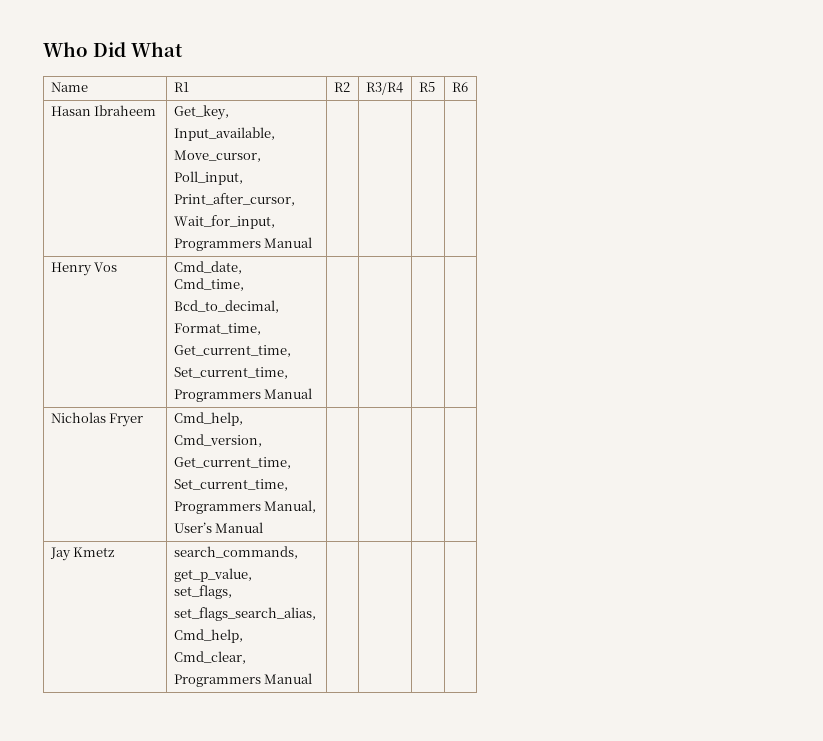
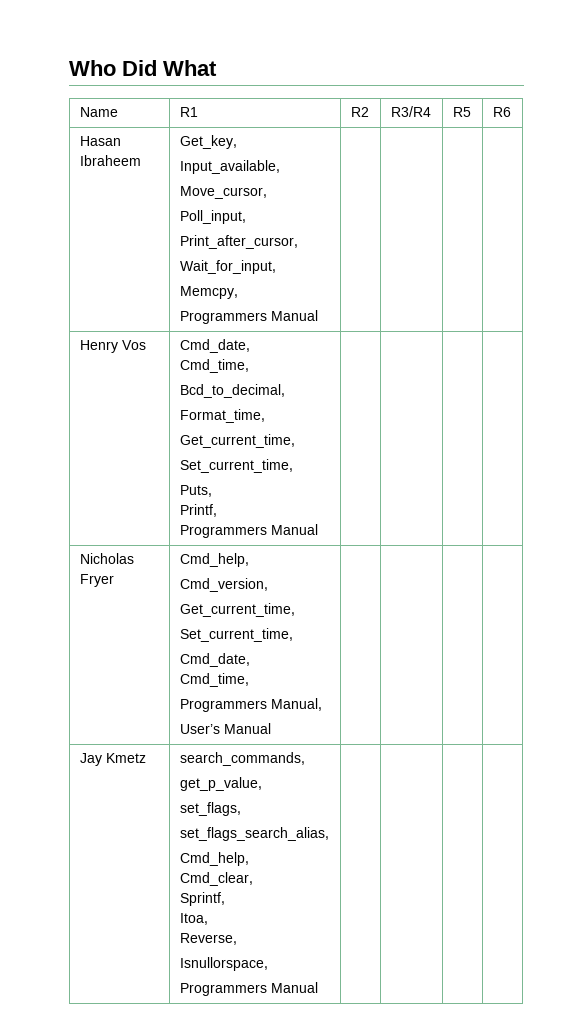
  Hasan Ibraheem | Get_key,
  Input_available,
  Move_cursor,
  Poll_input,
  Print_after_cursor,
  Wait_for_input,
+ Memcpy,
  Henry Vos | Cmd_date,
  Cmd_time,
  Bcd_to_decimal,
  Format_time,
  Get_current_time,
  Set_current_time,
+ Puts,
+ Printf,
  Nicholas Fryer | Cmd_help,
  Cmd_version,
  Get_current_time,
  Set_current_time,
+ Cmd_date,
+ Cmd_time,
  Jay Kmetz | search_commands,
  get_p_value,
  set_flags,
  set_flags_search_alias,
  Cmd_help,
  Cmd_clear,
+ Sprintf,
+ Itoa,
+ Reverse,
+ Isnullorspace,

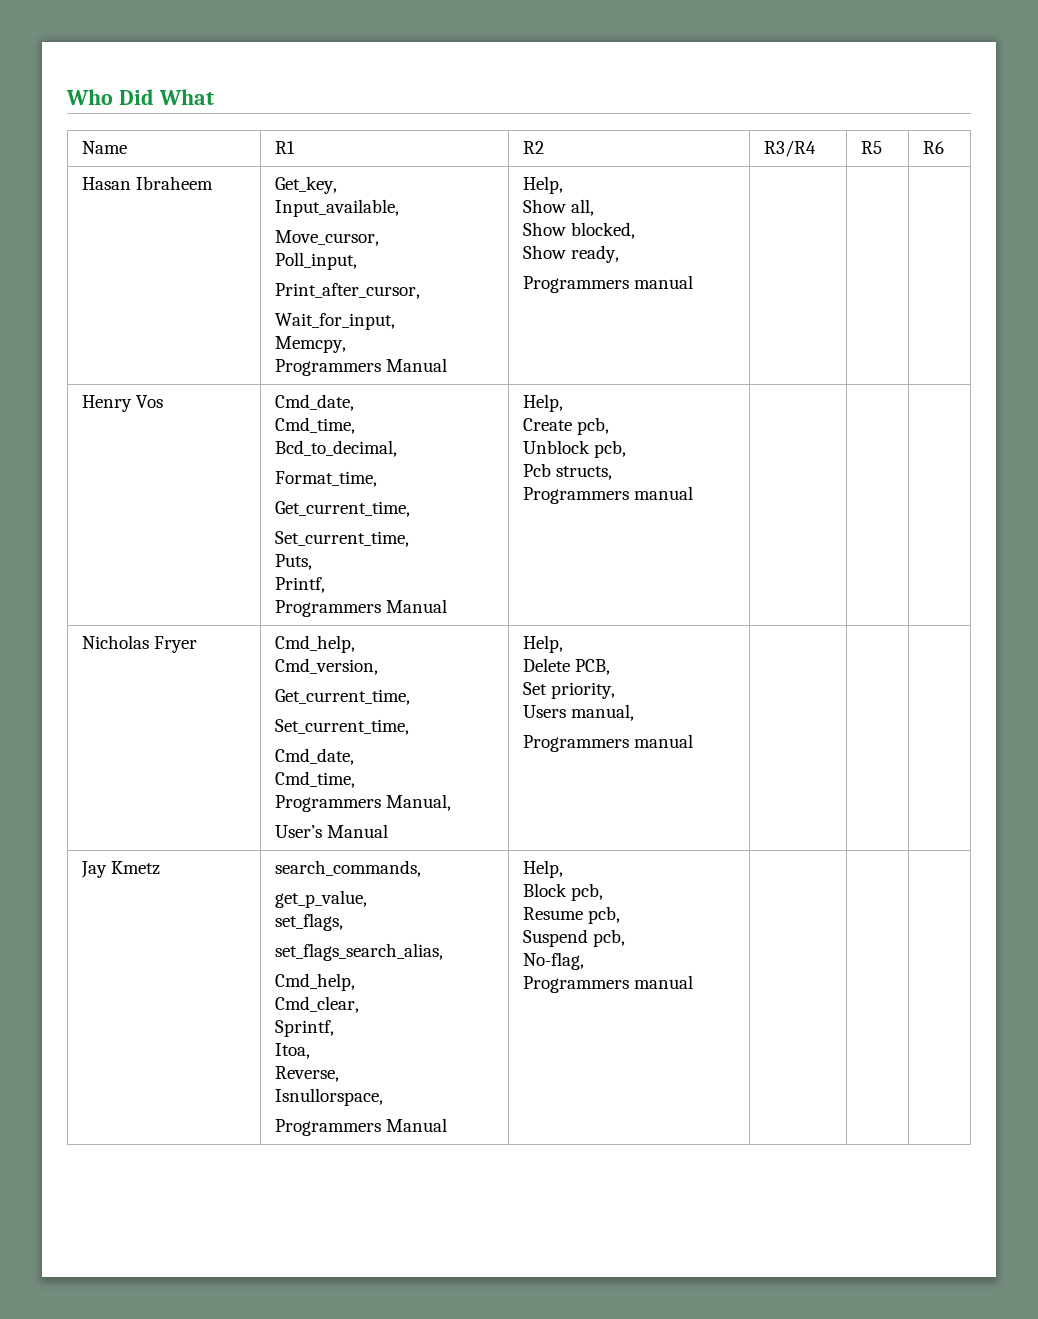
  Hasan Ibraheem | Get_key,
  Input_available,
  Move_cursor,
  Poll_input,
  Print_after_cursor,
  Wait_for_input,
  Memcpy,
- Programmers Manual | | | |
+ Programmers Manual | Help,
+ Show all,
+ Show blocked,
+ Show ready,
+ Programmers manual | | |
  Henry Vos | Cmd_date,
  Cmd_time,
  Bcd_to_decimal,
  Format_time,
  Get_current_time,
  Set_current_time,
  Puts,
  Printf,
- Programmers Manual | | | |
+ Programmers Manual | Help,
+ Create pcb,
+ Unblock pcb,
+ Pcb structs,
+ Programmers manual | | |
  Nicholas Fryer | Cmd_help,
  Cmd_version,
  Get_current_time,
  Set_current_time,
  Cmd_date,
  Cmd_time,
  Programmers Manual,
- User’s Manual | | | |
+ User’s Manual | Help,
+ Delete PCB,
+ Set priority,
+ Users manual,
+ Programmers manual | | |
  Jay Kmetz | search_commands,
  get_p_value,
  set_flags,
  set_flags_search_alias,
  Cmd_help,
  Cmd_clear,
  Sprintf,
  Itoa,
  Reverse,
  Isnullorspace,
- Programmers Manual | | | |
+ Programmers Manual | Help,
+ Block pcb,
+ Resume pcb,
+ Suspend pcb,
+ No-flag,
+ Programmers manual | | |

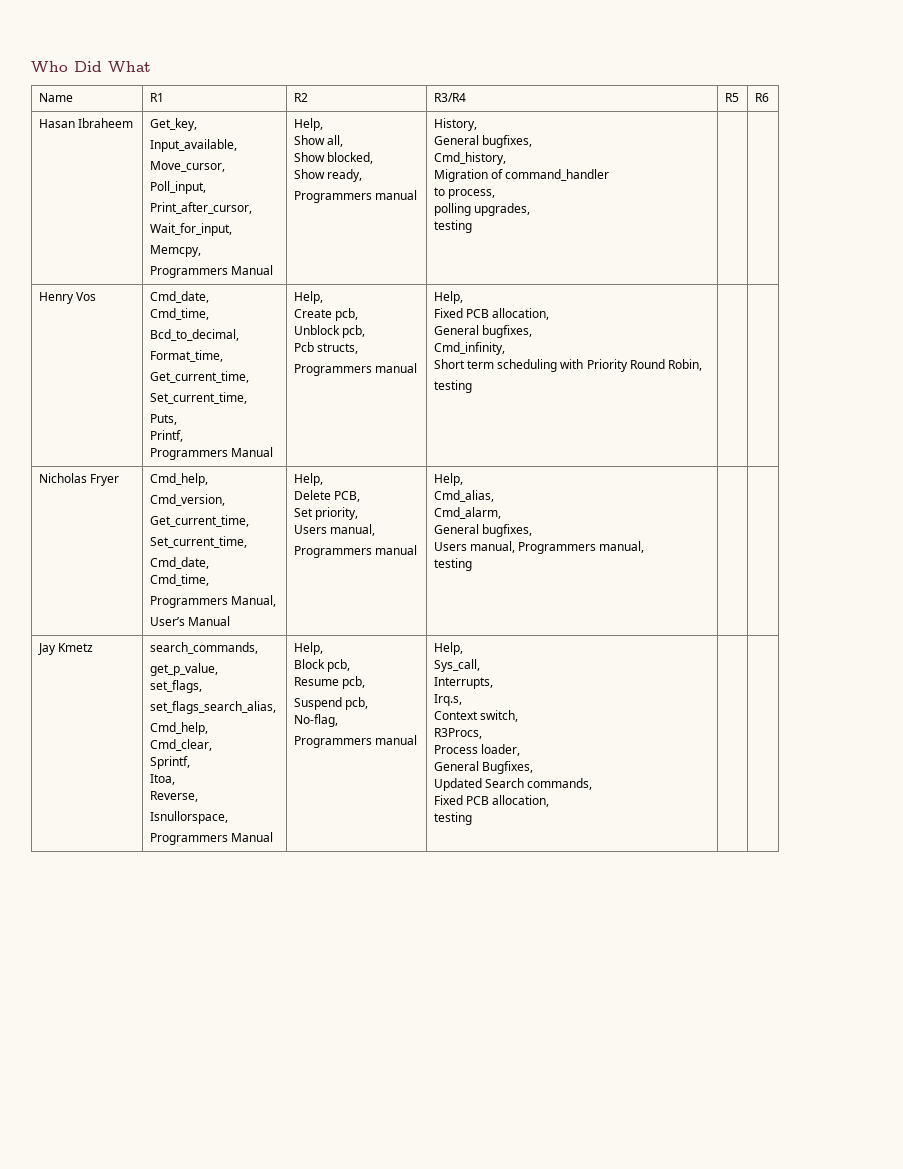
  Hasan Ibraheem | Get_key,
  Input_available,
  Move_cursor,
  Poll_input,
  Print_after_cursor,
  Wait_for_input,
  Memcpy,
  Programmers Manual | Help,
  Show all,
  Show blocked,
  Show ready,
- Programmers manual | | |
+ Programmers manual | History,
+ General bugfixes,
+ Cmd_history,
+ Migration of command_handler
+ to process,
+ polling upgrades,
+ testing | |
  Henry Vos | Cmd_date,
  Cmd_time,
  Bcd_to_decimal,
  Format_time,
  Get_current_time,
  Set_current_time,
  Puts,
  Printf,
  Programmers Manual | Help,
  Create pcb,
  Unblock pcb,
  Pcb structs,
- Programmers manual | | |
+ Programmers manual | Help,
+ Fixed PCB allocation,
+ General bugfixes,
+ Cmd_infinity,
+ Short term scheduling with Priority Round Robin,
+ testing | |
  Nicholas Fryer | Cmd_help,
  Cmd_version,
  Get_current_time,
  Set_current_time,
  Cmd_date,
  Cmd_time,
  Programmers Manual,
  User’s Manual | Help,
  Delete PCB,
  Set priority,
  Users manual,
- Programmers manual | | |
+ Programmers manual | Help,
+ Cmd_alias,
+ Cmd_alarm,
+ General bugfixes,
+ Users manual, Programmers manual,
+ testing | |
  No-flag,
- Programmers manual
+ Programmers manual | Help,
+ Sys_call,
+ Interrupts,
+ Irq.s,
+ Context switch,
+ R3Procs,
+ Process loader,
+ General Bugfixes,
+ Updated Search commands,
+ Fixed PCB allocation,
+ testing

